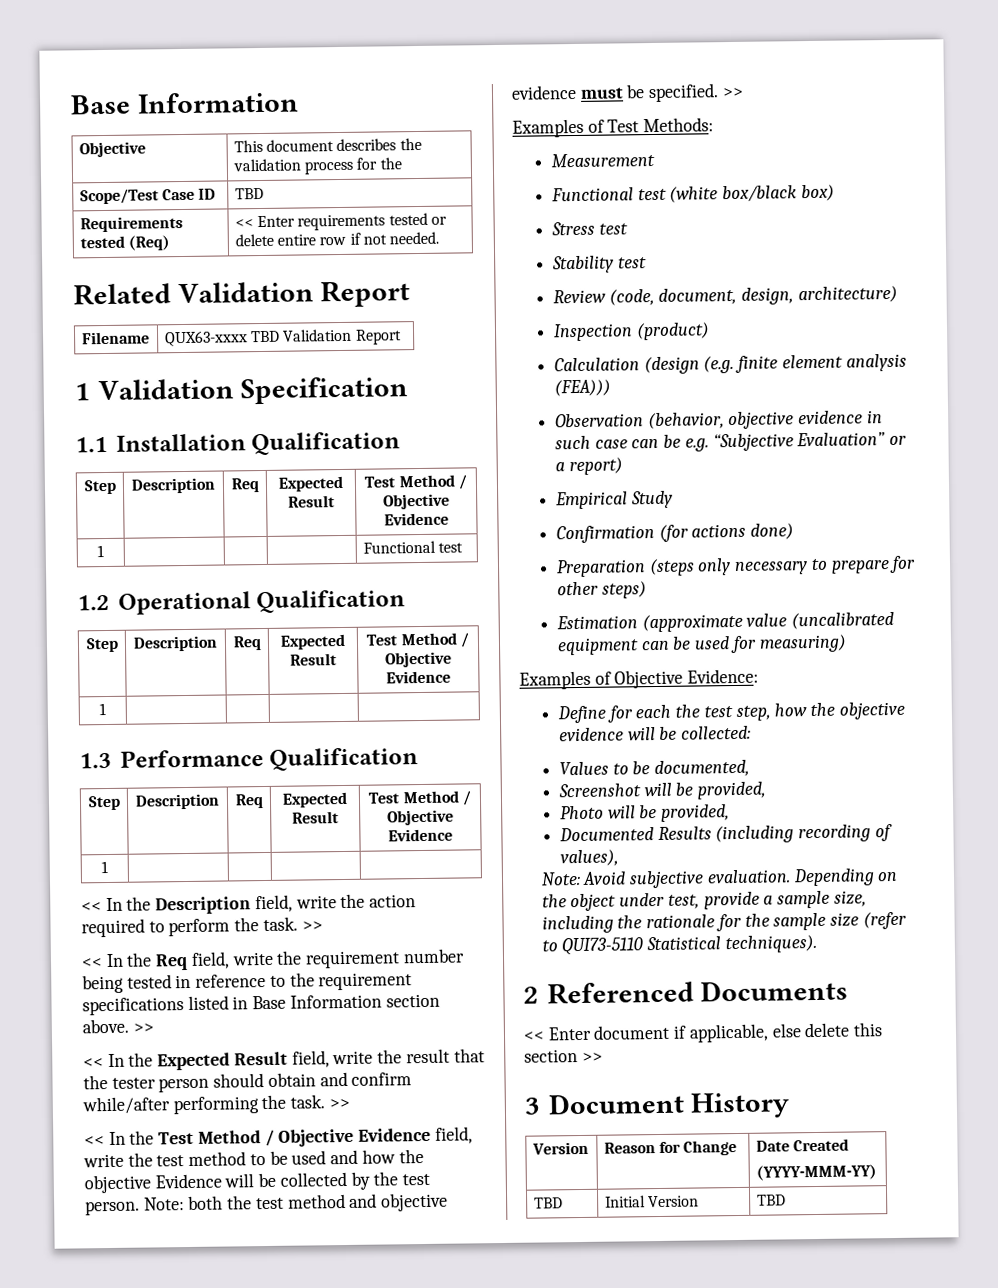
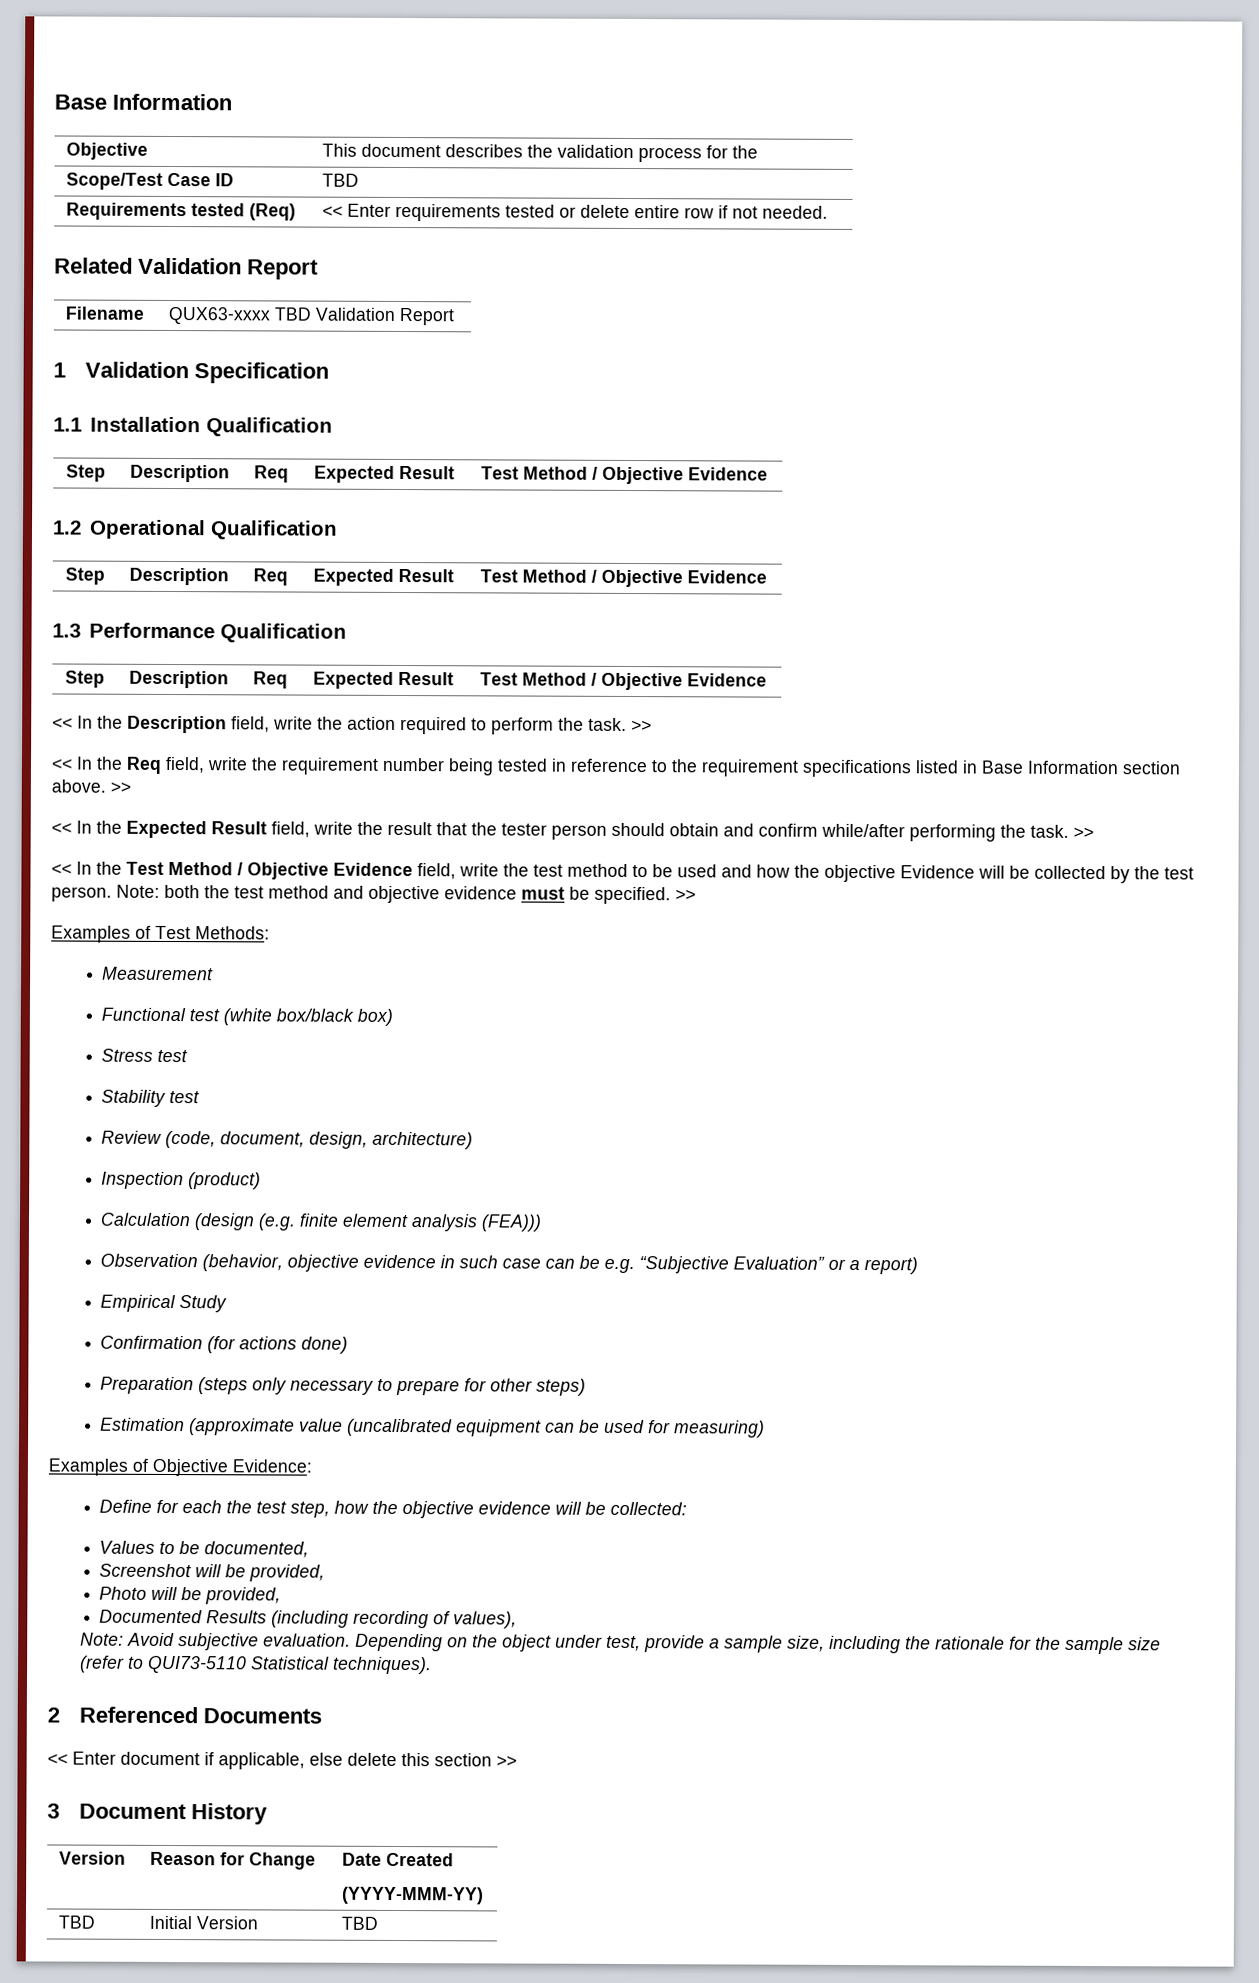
- 1 | | | | Functional test
  1.2 Operational Qualification
  Step | Description | Req | Expected Result | Test Method / Objective Evidence
- 1 | | | |
  1.3 Performance Qualification
  Step | Description | Req | Expected Result | Test Method / Objective Evidence
- 1 | | | |

